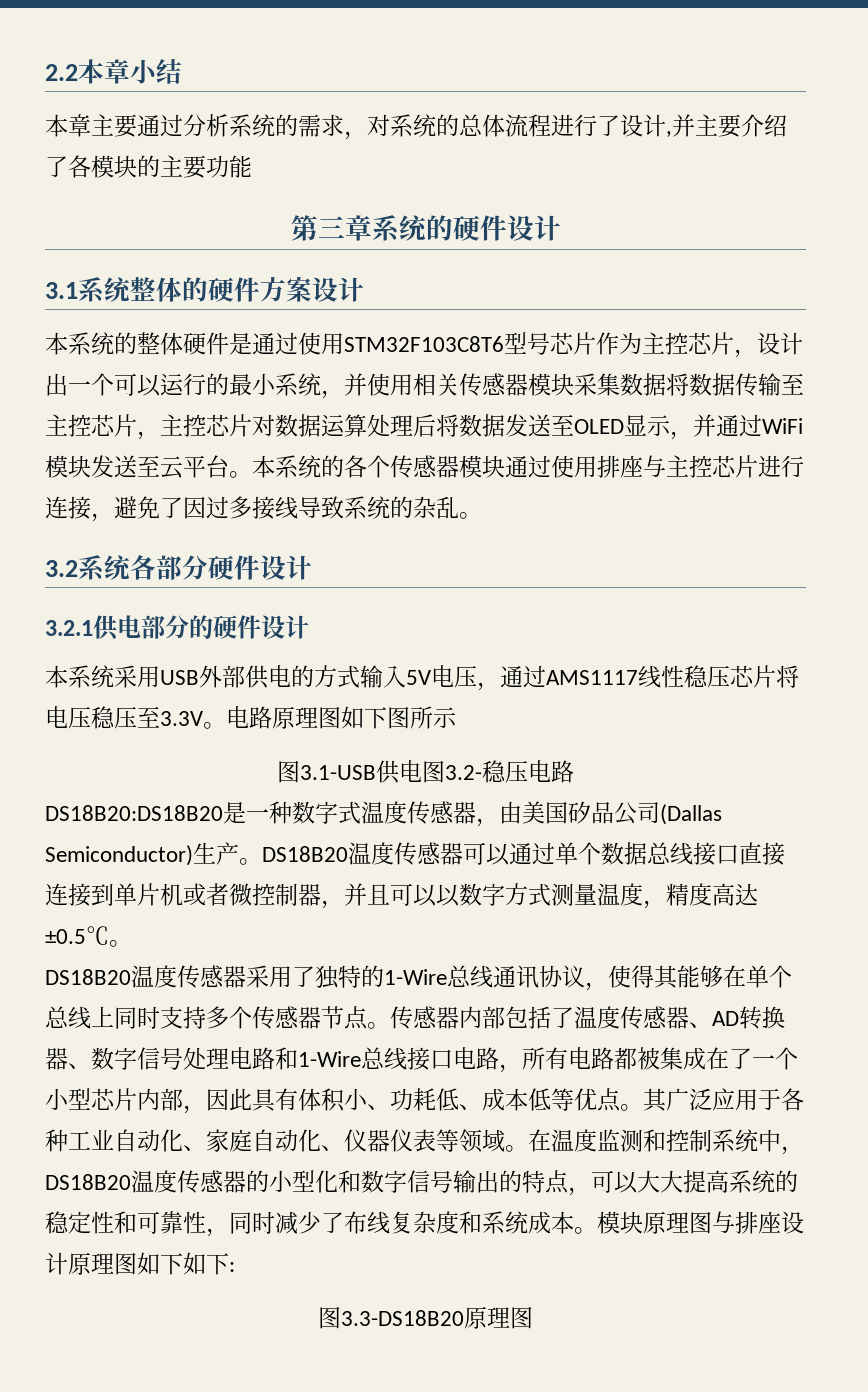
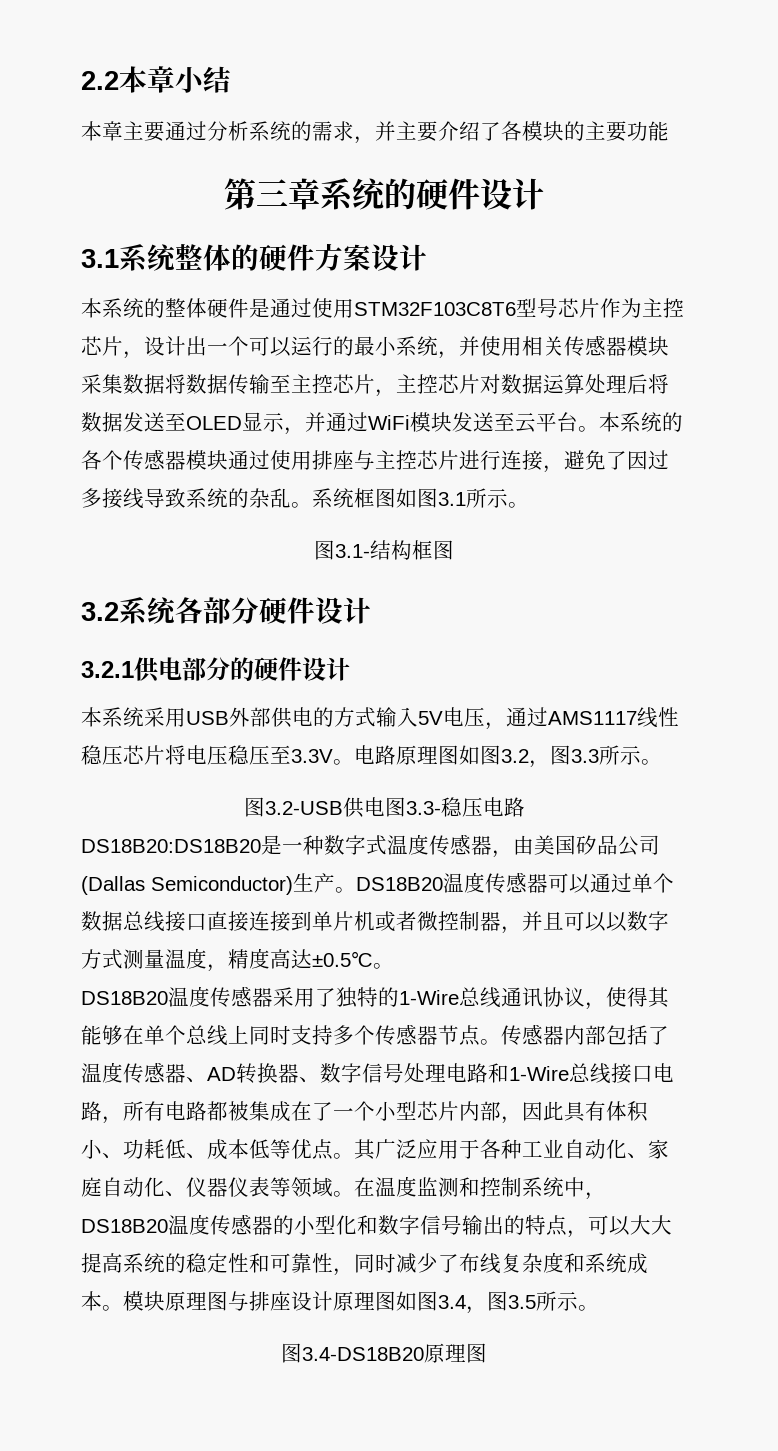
- 本章主要通过分析系统的需求，对系统的总体流程进行了设计,并主要介绍了各模块的主要功能
+ 本章主要通过分析系统的需求，并主要介绍了各模块的主要功能
+ 系统框图如图3.1所示。
+ 图3.1-结构框图
- 电路原理图如下图所示
- 图3.1-USB供电图3.2-稳压电路
+ 电路原理图如图3.2，图3.3所示。
+ 图3.2-USB供电图3.3-稳压电路
- 模块原理图与排座设计原理图如下如下:
- 图3.3-DS18B20原理图
+ 模块原理图与排座设计原理图如图3.4，图3.5所示。
+ 图3.4-DS18B20原理图

